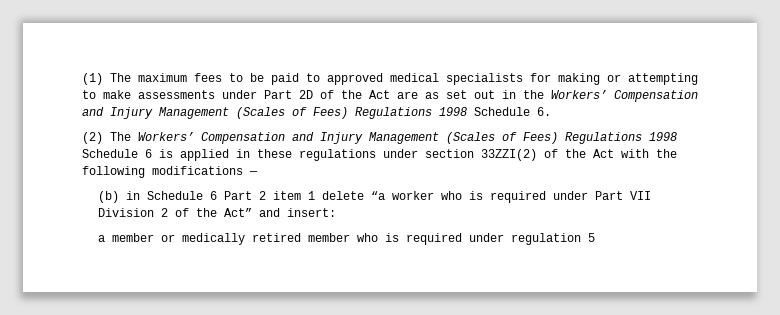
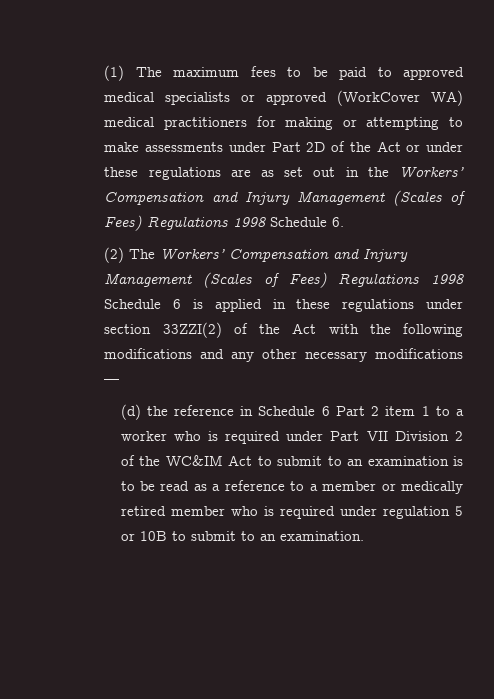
- (1) The maximum fees to be paid to approved medical specialists for making or attempting to make assessments under Part 2D of the Act are as set out in the Workers’ Compensation and Injury Management (Scales of Fees) Regulations 1998 Schedule 6.
+ (1) The maximum fees to be paid to approved medical specialists or approved (WorkCover WA) medical practitioners for making or attempting to make assessments under Part 2D of the Act or under these regulations are as set out in the Workers’ Compensation and Injury Management (Scales of Fees) Regulations 1998 Schedule 6.
- (2) The Workers’ Compensation and Injury Management (Scales of Fees) Regulations 1998 Schedule 6 is applied in these regulations under section 33ZZI(2) of the Act with the following modifications —
- (b) in Schedule 6 Part 2 item 1 delete “a worker who is required under Part VII Division 2 of the Act” and insert:
- a member or medically retired member who is required under regulation 5
+ (2) The Workers’ Compensation and Injury Management (Scales of Fees) Regulations 1998 Schedule 6 is applied in these regulations under section 33ZZI(2) of the Act with the following modifications and any other necessary modifications —
+ (d) the reference in Schedule 6 Part 2 item 1 to a worker who is required under Part VII Division 2 of the WC&IM Act to submit to an examination is to be read as a reference to a member or medically retired member who is required under regulation 5 or 10B to submit to an examination.

